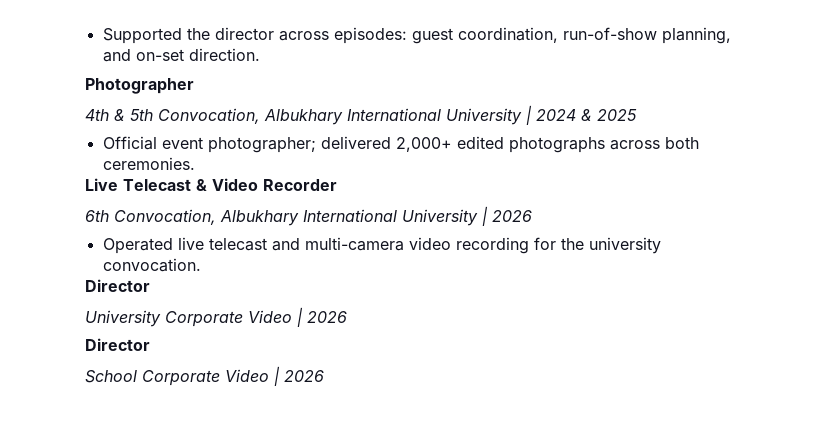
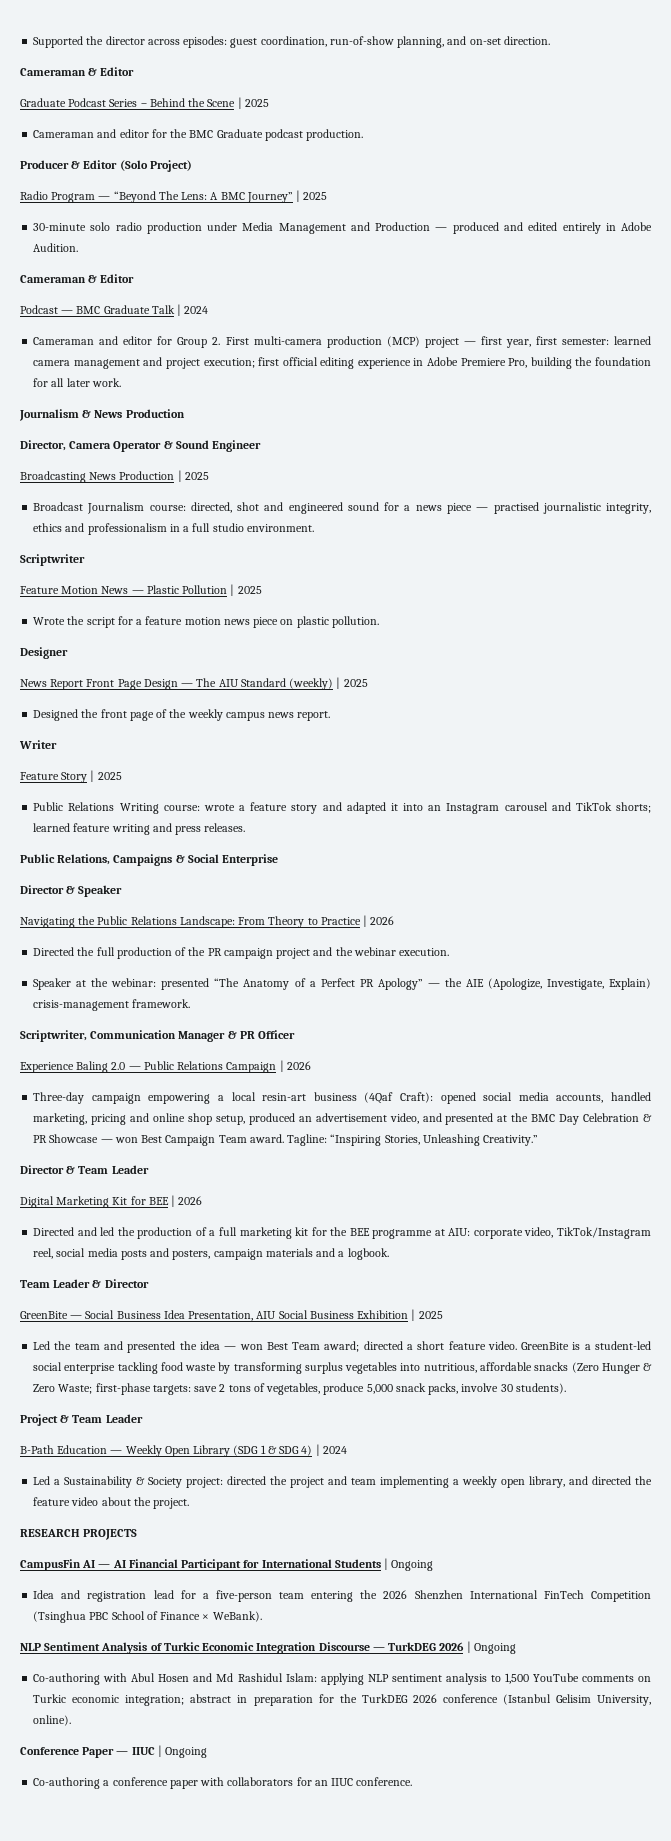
  Supported the director across episodes: guest coordination, run-of-show planning, and on-set direction.
- Photographer
- 4th & 5th Convocation, Albukhary International University | 2024 & 2025
- Official event photographer; delivered 2,000+ edited photographs across both ceremonies.
- Live Telecast & Video Recorder
- 6th Convocation, Albukhary International University | 2026
- Operated live telecast and multi-camera video recording for the university convocation.
- Director
- University Corporate Video | 2026
- Director
- School Corporate Video | 2026
+ Cameraman & Editor
+ Graduate Podcast Series – Behind the Scene | 2025
+ Cameraman and editor for the BMC Graduate podcast production.
+ Producer & Editor (Solo Project)
+ Radio Program — “Beyond The Lens: A BMC Journey” | 2025
+ 30-minute solo radio production under Media Management and Production — produced and edited entirely in Adobe Audition.
+ Cameraman & Editor
+ Podcast — BMC Graduate Talk | 2024
+ Cameraman and editor for Group 2. First multi-camera production (MCP) project — first year, first semester: learned camera management and project execution; first official editing experience in Adobe Premiere Pro, building the foundation for all later work.
+ Journalism & News Production
+ Director, Camera Operator & Sound Engineer
+ Broadcasting News Production | 2025
+ Broadcast Journalism course: directed, shot and engineered sound for a news piece — practised journalistic integrity, ethics and professionalism in a full studio environment.
+ Scriptwriter
+ Feature Motion News — Plastic Pollution | 2025
+ Wrote the script for a feature motion news piece on plastic pollution.
+ Designer
+ News Report Front Page Design — The AIU Standard (weekly) | 2025
+ Designed the front page of the weekly campus news report.
+ Writer
+ Feature Story | 2025
+ Public Relations Writing course: wrote a feature story and adapted it into an Instagram carousel and TikTok shorts; learned feature writing and press releases.
+ Public Relations, Campaigns & Social Enterprise
+ Director & Speaker
+ Navigating the Public Relations Landscape: From Theory to Practice | 2026
+ Directed the full production of the PR campaign project and the webinar execution.
+ Speaker at the webinar: presented “The Anatomy of a Perfect PR Apology” — the AIE (Apologize, Investigate, Explain) crisis-management framework.
+ Scriptwriter, Communication Manager & PR Officer
+ Experience Baling 2.0 — Public Relations Campaign | 2026
+ Three-day campaign empowering a local resin-art business (4Qaf Craft): opened social media accounts, handled marketing, pricing and online shop setup, produced an advertisement video, and presented at the BMC Day Celebration & PR Showcase — won Best Campaign Team award. Tagline: “Inspiring Stories, Unleashing Creativity.”
+ Director & Team Leader
+ Digital Marketing Kit for BEE | 2026
+ Directed and led the production of a full marketing kit for the BEE programme at AIU: corporate video, TikTok/Instagram reel, social media posts and posters, campaign materials and a logbook.
+ Team Leader & Director
+ GreenBite — Social Business Idea Presentation, AIU Social Business Exhibition | 2025
+ Led the team and presented the idea — won Best Team award; directed a short feature video. GreenBite is a student-led social enterprise tackling food waste by transforming surplus vegetables into nutritious, affordable snacks (Zero Hunger & Zero Waste; first-phase targets: save 2 tons of vegetables, produce 5,000 snack packs, involve 30 students).
+ Project & Team Leader
+ B-Path Education — Weekly Open Library (SDG 1 & SDG 4) | 2024
+ Led a Sustainability & Society project: directed the project and team implementing a weekly open library, and directed the feature video about the project.
+ RESEARCH PROJECTS
+ CampusFin AI — AI Financial Participant for International Students | Ongoing
+ Idea and registration lead for a five-person team entering the 2026 Shenzhen International FinTech Competition (Tsinghua PBC School of Finance × WeBank).
+ NLP Sentiment Analysis of Turkic Economic Integration Discourse — TurkDEG 2026 | Ongoing
+ Co-authoring with Abul Hosen and Md Rashidul Islam: applying NLP sentiment analysis to 1,500 YouTube comments on Turkic economic integration; abstract in preparation for the TurkDEG 2026 conference (Istanbul Gelisim University, online).
+ Conference Paper — IIUC | Ongoing
+ Co-authoring a conference paper with collaborators for an IIUC conference.

